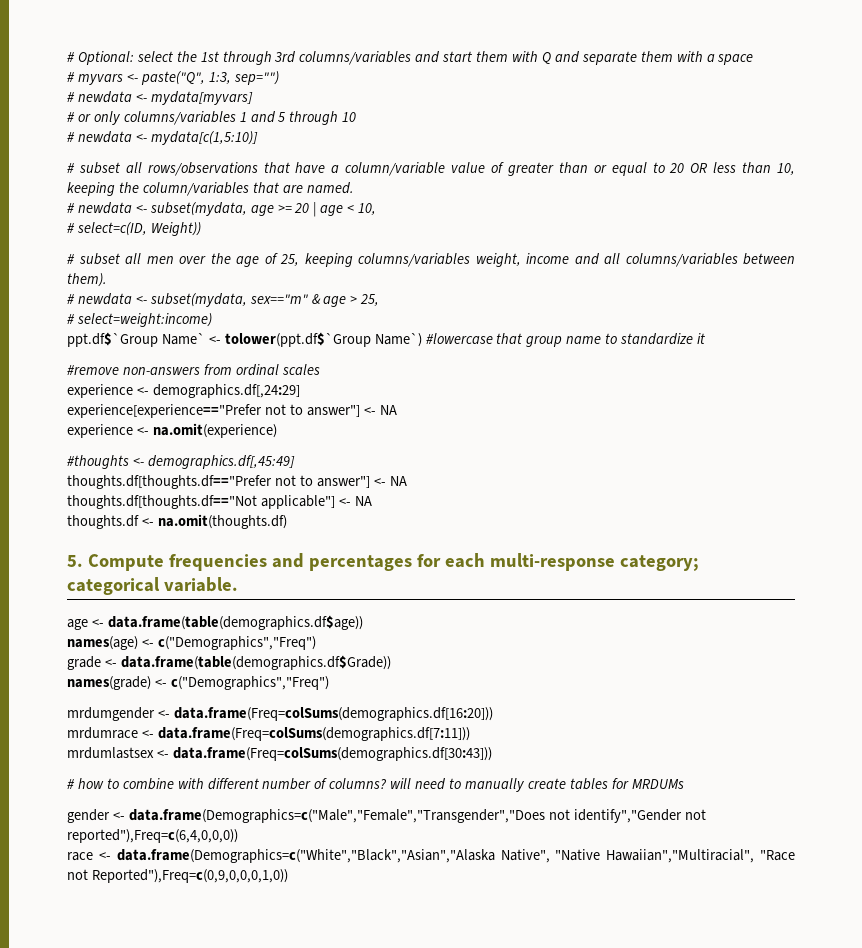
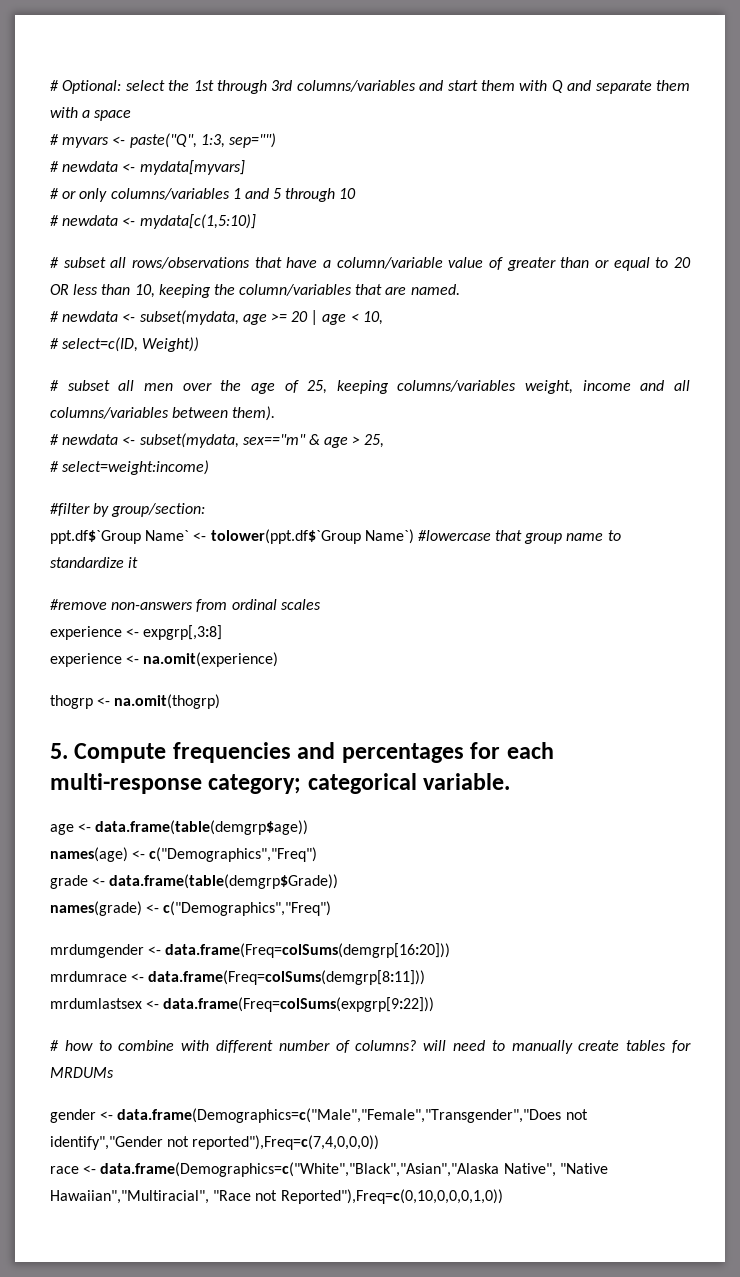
+ #filter by group/section:
- experience <- demographics.df[,24:29]
- experience[experience=="Prefer not to answer"] <- NA
+ experience <- expgrp[,3:8]
  experience <- na.omit(experience)
- #thoughts <- demographics.df[,45:49]
- thoughts.df[thoughts.df=="Prefer not to answer"] <- NA
- thoughts.df[thoughts.df=="Not applicable"] <- NA
- thoughts.df <- na.omit(thoughts.df)
+ thogrp <- na.omit(thogrp)
- age <- data.frame(table(demographics.df$age))
+ age <- data.frame(table(demgrp$age))
- grade <- data.frame(table(demographics.df$Grade))
+ grade <- data.frame(table(demgrp$Grade))
- mrdumgender <- data.frame(Freq=colSums(demographics.df[16:20]))
+ mrdumgender <- data.frame(Freq=colSums(demgrp[16:20]))
- mrdumrace <- data.frame(Freq=colSums(demographics.df[7:11]))
+ mrdumrace <- data.frame(Freq=colSums(demgrp[8:11]))
- mrdumlastsex <- data.frame(Freq=colSums(demographics.df[30:43]))
+ mrdumlastsex <- data.frame(Freq=colSums(expgrp[9:22]))
- gender <- data.frame(Demographics=c("Male","Female","Transgender","Does not identify","Gender not reported"),Freq=c(6,4,0,0,0))
+ gender <- data.frame(Demographics=c("Male","Female","Transgender","Does not identify","Gender not reported"),Freq=c(7,4,0,0,0))
- race <- data.frame(Demographics=c("White","Black","Asian","Alaska Native", "Native Hawaiian","Multiracial", "Race not Reported"),Freq=c(0,9,0,0,0,1,0))
+ race <- data.frame(Demographics=c("White","Black","Asian","Alaska Native", "Native Hawaiian","Multiracial", "Race not Reported"),Freq=c(0,10,0,0,0,1,0))

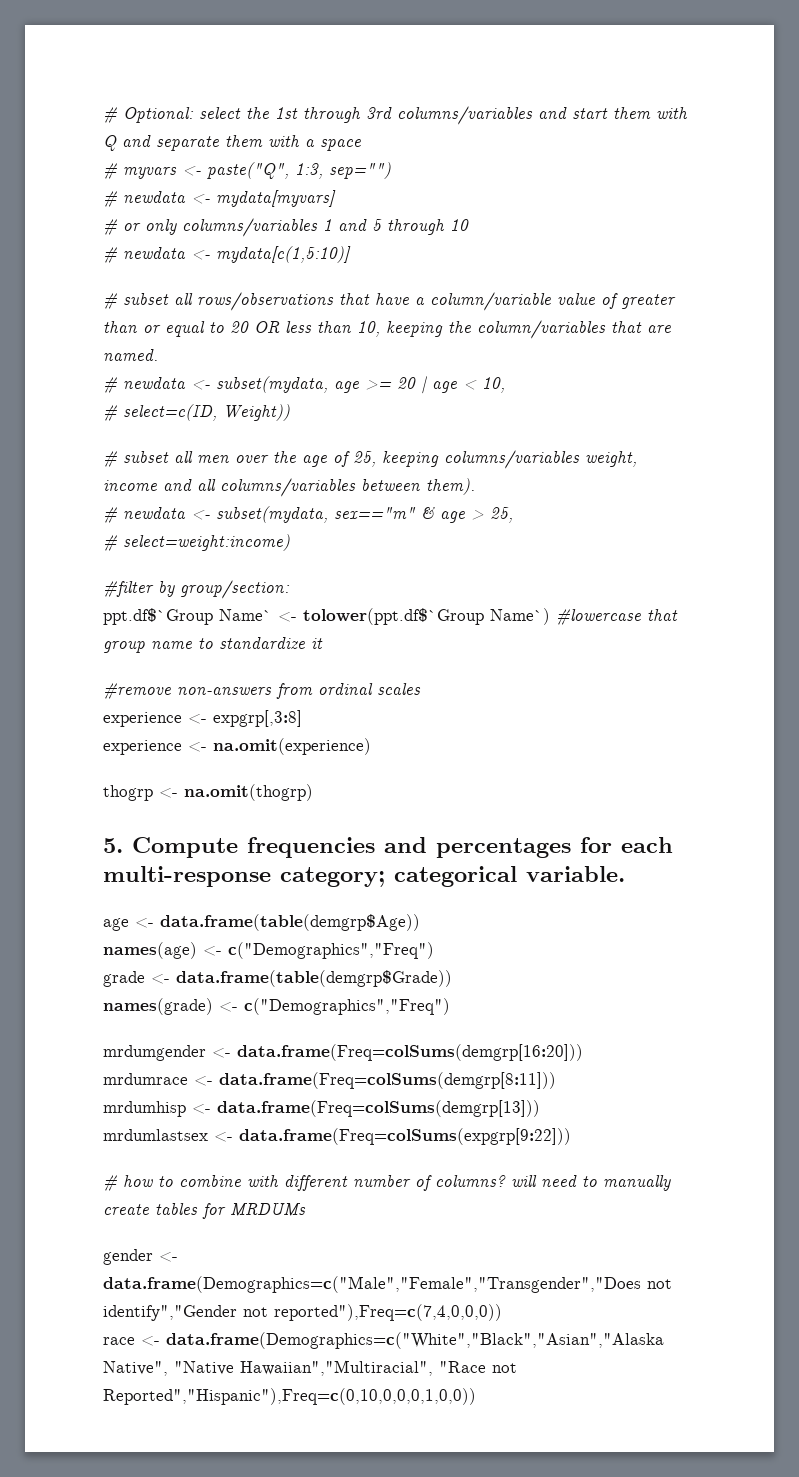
- age <- data.frame(table(demgrp$age))
+ age <- data.frame(table(demgrp$Age))
+ mrdumhisp <- data.frame(Freq=colSums(demgrp[13]))
- race <- data.frame(Demographics=c("White","Black","Asian","Alaska Native", "Native Hawaiian","Multiracial", "Race not Reported"),Freq=c(0,10,0,0,0,1,0))
+ race <- data.frame(Demographics=c("White","Black","Asian","Alaska Native", "Native Hawaiian","Multiracial", "Race not Reported","Hispanic"),Freq=c(0,10,0,0,0,1,0,0))

